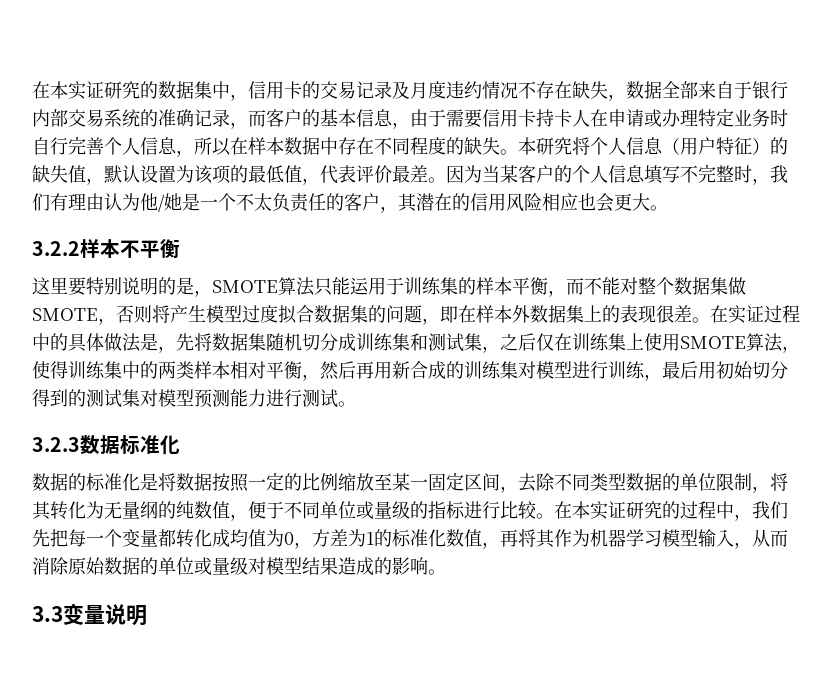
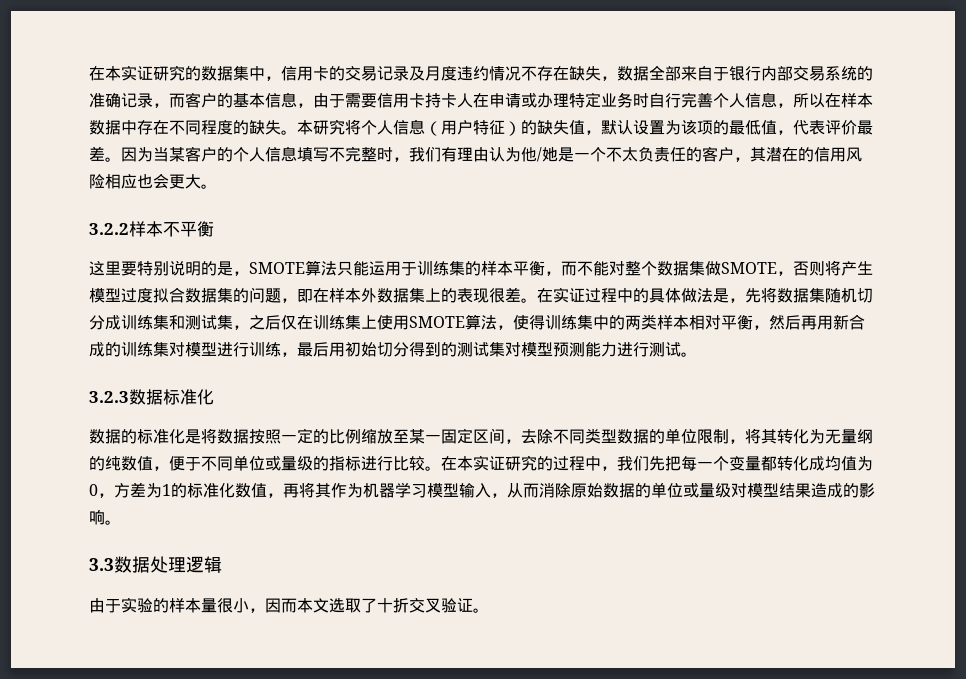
- 3.3变量说明
+ 3.3数据处理逻辑
+ 由于实验的样本量很小，因而本文选取了十折交叉验证。

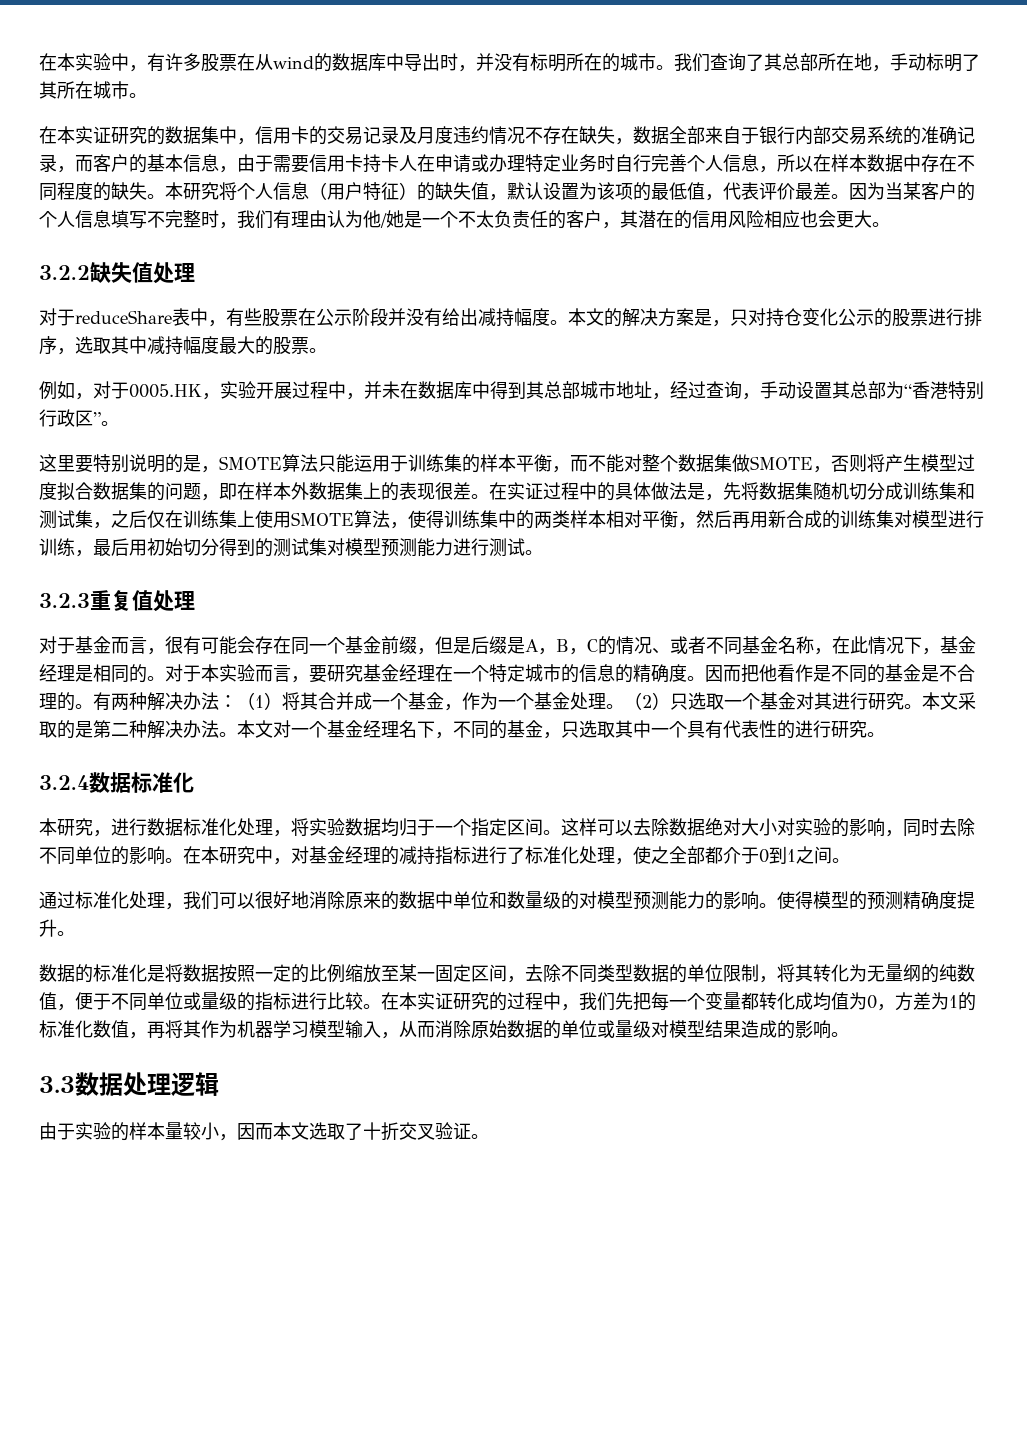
+ 在本实验中，有许多股票在从wind的数据库中导出时，并没有标明所在的城市。我们查询了其总部所在地，手动标明了其所在城市。
- 3.2.2样本不平衡
+ 3.2.2缺失值处理
+ 对于reduceShare表中，有些股票在公示阶段并没有给出减持幅度。本文的解决方案是，只对持仓变化公示的股票进行排序，选取其中减持幅度最大的股票。
+ 例如，对于0005.HK，实验开展过程中，并未在数据库中得到其总部城市地址，经过查询，手动设置其总部为“香港特别行政区”。
- 3.2.3数据标准化
+ 3.2.3重复值处理
+ 对于基金而言，很有可能会存在同一个基金前缀，但是后缀是A，B，C的情况、或者不同基金名称，在此情况下，基金经理是相同的。对于本实验而言，要研究基金经理在一个特定城市的信息的精确度。因而把他看作是不同的基金是不合理的。有两种解决办法：（1）将其合并成一个基金，作为一个基金处理。（2）只选取一个基金对其进行研究。本文采取的是第二种解决办法。本文对一个基金经理名下，不同的基金，只选取其中一个具有代表性的进行研究。
+ 3.2.4数据标准化
+ 本研究，进行数据标准化处理，将实验数据均归于一个指定区间。这样可以去除数据绝对大小对实验的影响，同时去除不同单位的影响。在本研究中，对基金经理的减持指标进行了标准化处理，使之全部都介于0到1之间。
+ 通过标准化处理，我们可以很好地消除原来的数据中单位和数量级的对模型预测能力的影响。使得模型的预测精确度提升。
- 由于实验的样本量很小，因而本文选取了十折交叉验证。
+ 由于实验的样本量较小，因而本文选取了十折交叉验证。

